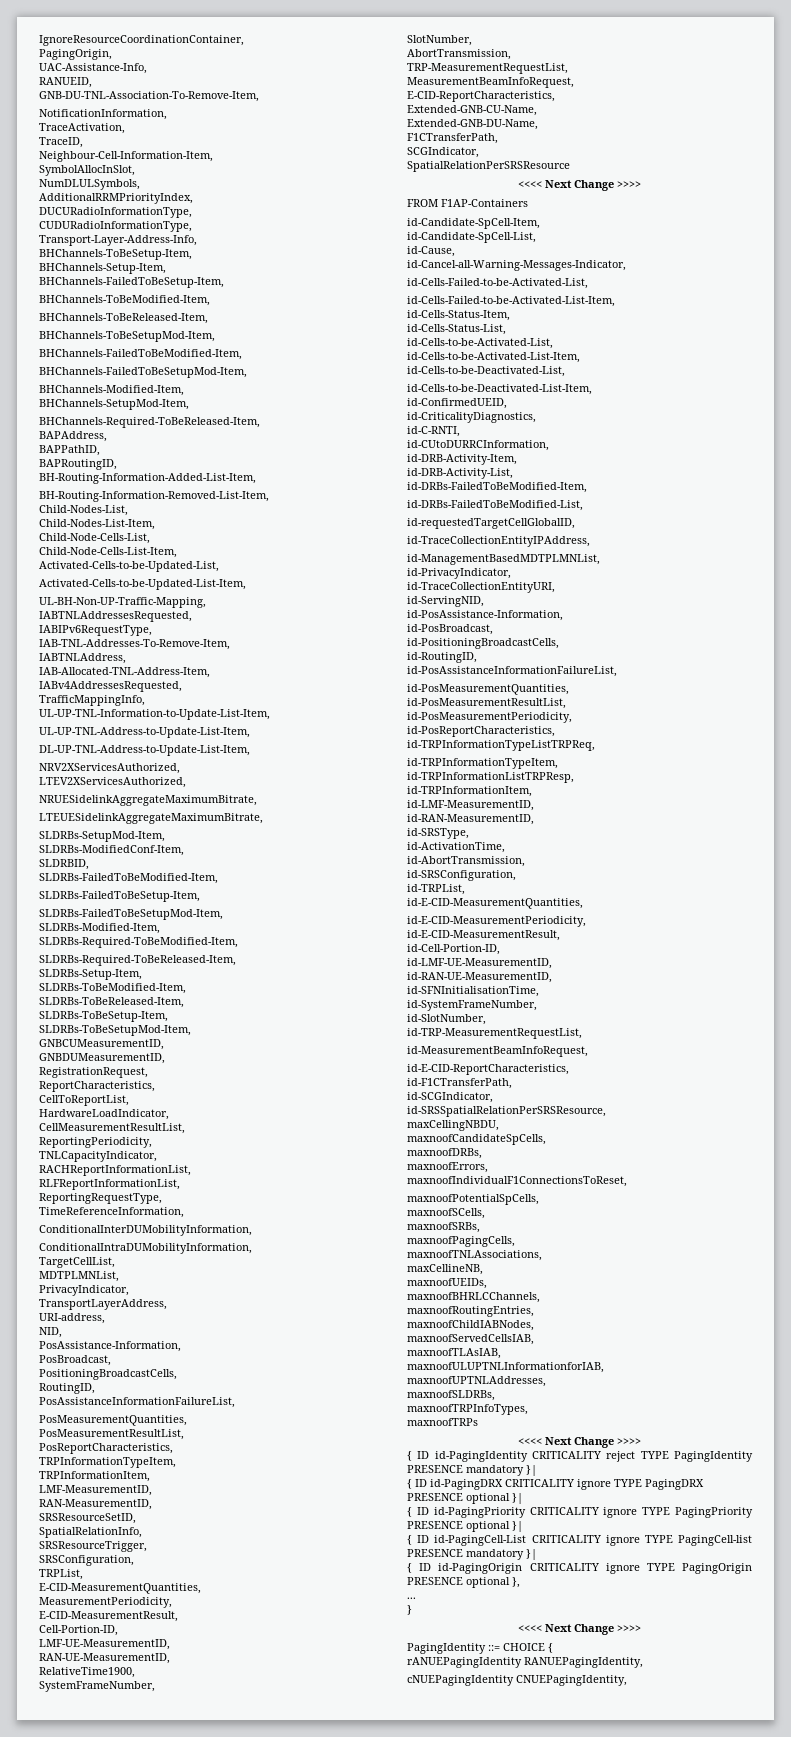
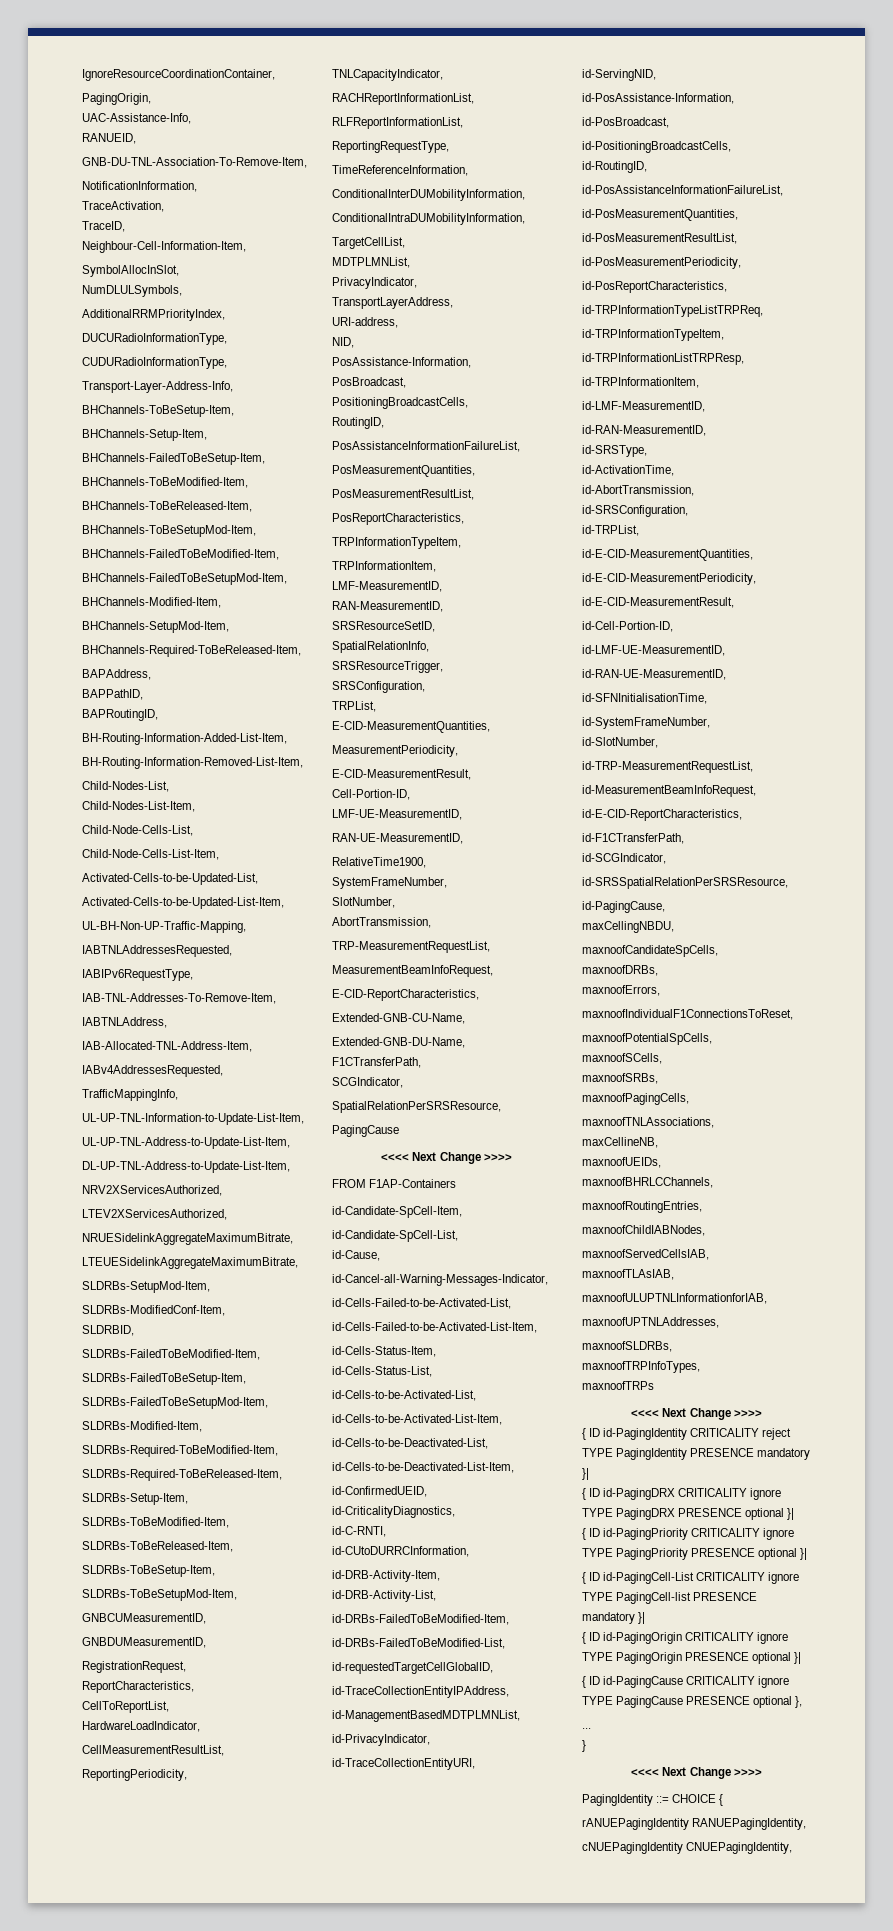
- SpatialRelationPerSRSResource
+ SpatialRelationPerSRSResource,
+ PagingCause
+ id-PagingCause,
- { ID id-PagingOrigin CRITICALITY ignore TYPE PagingOrigin PRESENCE optional },
+ { ID id-PagingOrigin CRITICALITY ignore TYPE PagingOrigin PRESENCE optional }|
+ { ID id-PagingCause CRITICALITY ignore TYPE PagingCause PRESENCE optional },

